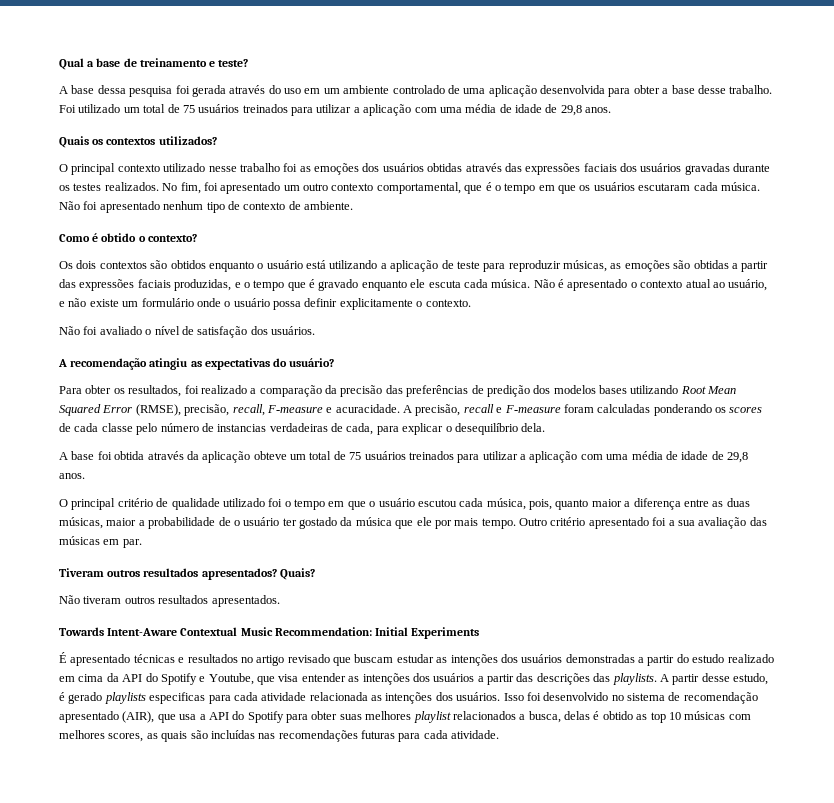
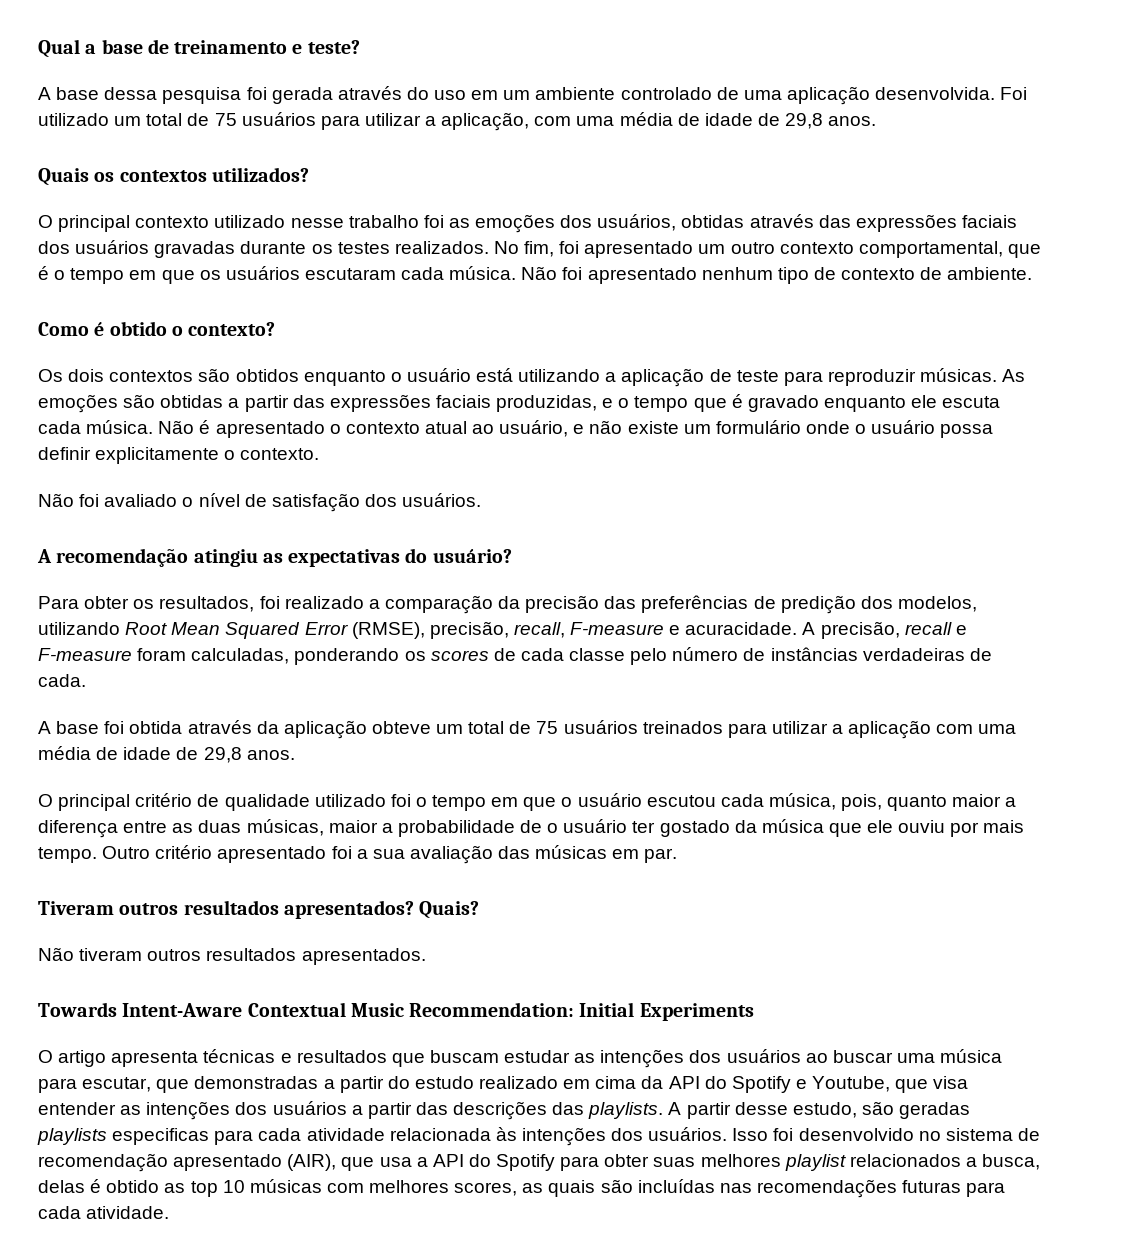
- A base dessa pesquisa foi gerada através do uso em um ambiente controlado de uma aplicação desenvolvida para obter a base desse trabalho.
+ A base dessa pesquisa foi gerada através do uso em um ambiente controlado de uma aplicação desenvolvida.
- Foi utilizado um total de 75 usuários treinados para utilizar a aplicação com uma média de idade de 29,8 anos.
+ Foi utilizado um total de 75 usuários para utilizar a aplicação, com uma média de idade de 29,8 anos.
- O principal contexto utilizado nesse trabalho foi as emoções dos usuários obtidas através das expressões faciais dos usuários gravadas durante os testes realizados.
+ O principal contexto utilizado nesse trabalho foi as emoções dos usuários, obtidas através das expressões faciais dos usuários gravadas durante os testes realizados.
- Os dois contextos são obtidos enquanto o usuário está utilizando a aplicação de teste para reproduzir músicas, as emoções são obtidas a partir das expressões faciais produzidas, e o tempo que é gravado enquanto ele escuta cada música.
+ Os dois contextos são obtidos enquanto o usuário está utilizando a aplicação de teste para reproduzir músicas. As emoções são obtidas a partir das expressões faciais produzidas, e o tempo que é gravado enquanto ele escuta cada música.
- Para obter os resultados, foi realizado a comparação da precisão das preferências de predição dos modelos bases utilizando Root Mean Squared Error (RMSE), precisão, recall, F-measure e acuracidade.
+ Para obter os resultados, foi realizado a comparação da precisão das preferências de predição dos modelos, utilizando Root Mean Squared Error (RMSE), precisão, recall, F-measure e acuracidade.
- A precisão, recall e F-measure foram calculadas ponderando os scores de cada classe pelo número de instancias verdadeiras de cada, para explicar o desequilíbrio dela.
+ A precisão, recall e F-measure foram calculadas, ponderando os scores de cada classe pelo número de instâncias verdadeiras de cada.
- O principal critério de qualidade utilizado foi o tempo em que o usuário escutou cada música, pois, quanto maior a diferença entre as duas músicas, maior a probabilidade de o usuário ter gostado da música que ele por mais tempo.
+ O principal critério de qualidade utilizado foi o tempo em que o usuário escutou cada música, pois, quanto maior a diferença entre as duas músicas, maior a probabilidade de o usuário ter gostado da música que ele ouviu por mais tempo.
- É apresentado técnicas e resultados no artigo revisado que buscam estudar as intenções dos usuários demonstradas a partir do estudo realizado em cima da API do Spotify e Youtube, que visa entender as intenções dos usuários a partir das descrições das playlists.
+ O artigo apresenta técnicas e resultados que buscam estudar as intenções dos usuários ao buscar uma música para escutar, que demonstradas a partir do estudo realizado em cima da API do Spotify e Youtube, que visa entender as intenções dos usuários a partir das descrições das playlists.
- A partir desse estudo, é gerado playlists especificas para cada atividade relacionada as intenções dos usuários.
+ A partir desse estudo, são geradas playlists especificas para cada atividade relacionada às intenções dos usuários.

